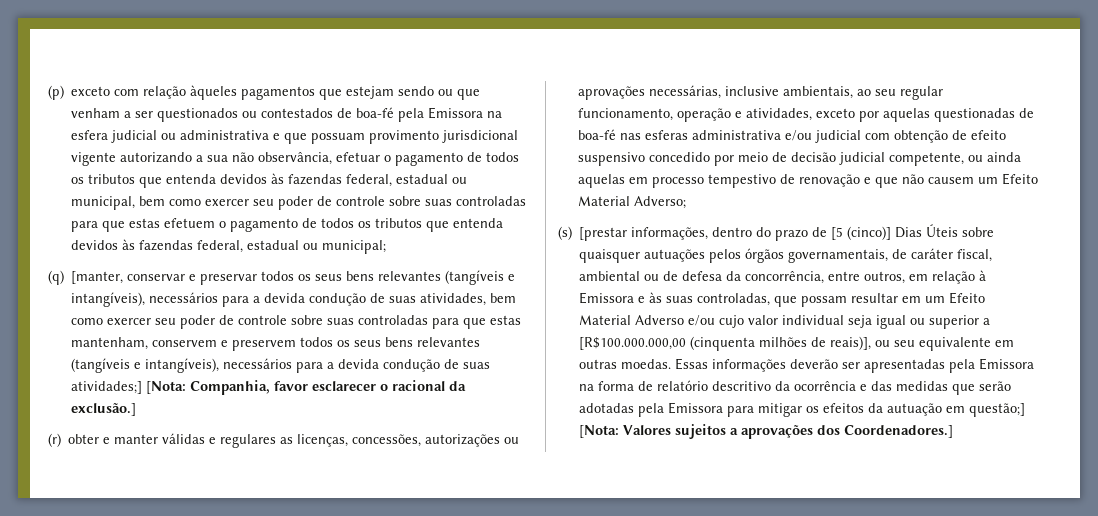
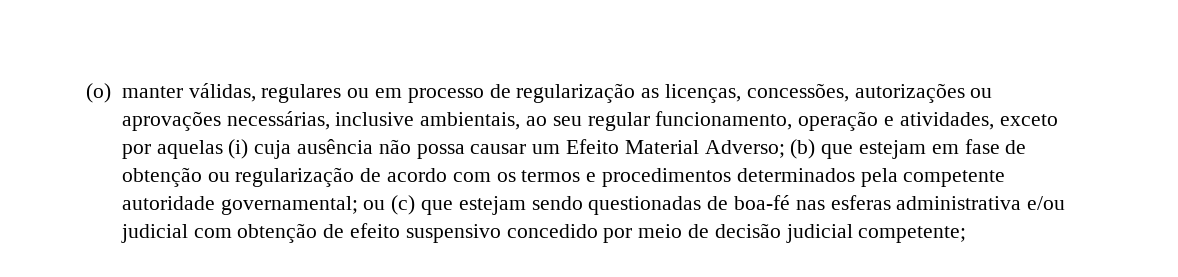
- (p) exceto com relação àqueles pagamentos que estejam sendo ou que venham a ser questionados ou contestados de boa-fé pela Emissora na esfera judicial ou administrativa e que possuam provimento jurisdicional vigente autorizando a sua não observância, efetuar o pagamento de todos os tributos que entenda devidos às fazendas federal, estadual ou municipal, bem como exercer seu poder de controle sobre suas controladas para que estas efetuem o pagamento de todos os tributos que entenda devidos às fazendas federal, estadual ou municipal;
- (q) [manter, conservar e preservar todos os seus bens relevantes (tangíveis e intangíveis), necessários para a devida condução de suas atividades, bem como exercer seu poder de controle sobre suas controladas para que estas mantenham, conservem e preservem todos os seus bens relevantes (tangíveis e intangíveis), necessários para a devida condução de suas atividades;] [Nota: Companhia, favor esclarecer o racional da exclusão.]
- (r) obter e manter válidas e regulares as licenças, concessões, autorizações ou aprovações necessárias, inclusive ambientais, ao seu regular funcionamento, operação e atividades, exceto por aquelas questionadas de boa-fé nas esferas administrativa e/ou judicial com obtenção de efeito suspensivo concedido por meio de decisão judicial competente, ou ainda aquelas em processo tempestivo de renovação e que não causem um Efeito Material Adverso;
- (s) [prestar informações, dentro do prazo de [5 (cinco)] Dias Úteis sobre quaisquer autuações pelos órgãos governamentais, de caráter fiscal, ambiental ou de defesa da concorrência, entre outros, em relação à Emissora e às suas controladas, que possam resultar em um Efeito Material Adverso e/ou cujo valor individual seja igual ou superior a [R$100.000.000,00 (cinquenta milhões de reais)], ou seu equivalente em outras moedas. Essas informações deverão ser apresentadas pela Emissora na forma de relatório descritivo da ocorrência e das medidas que serão adotadas pela Emissora para mitigar os efeitos da autuação em questão;] [Nota: Valores sujeitos a aprovações dos Coordenadores.]
+ (o) manter válidas, regulares ou em processo de regularização as licenças, concessões, autorizações ou aprovações necessárias, inclusive ambientais, ao seu regular funcionamento, operação e atividades, exceto por aquelas (i) cuja ausência não possa causar um Efeito Material Adverso; (b) que estejam em fase de obtenção ou regularização de acordo com os termos e procedimentos determinados pela competente autoridade governamental; ou (c) que estejam sendo questionadas de boa-fé nas esferas administrativa e/ou judicial com obtenção de efeito suspensivo concedido por meio de decisão judicial competente;

